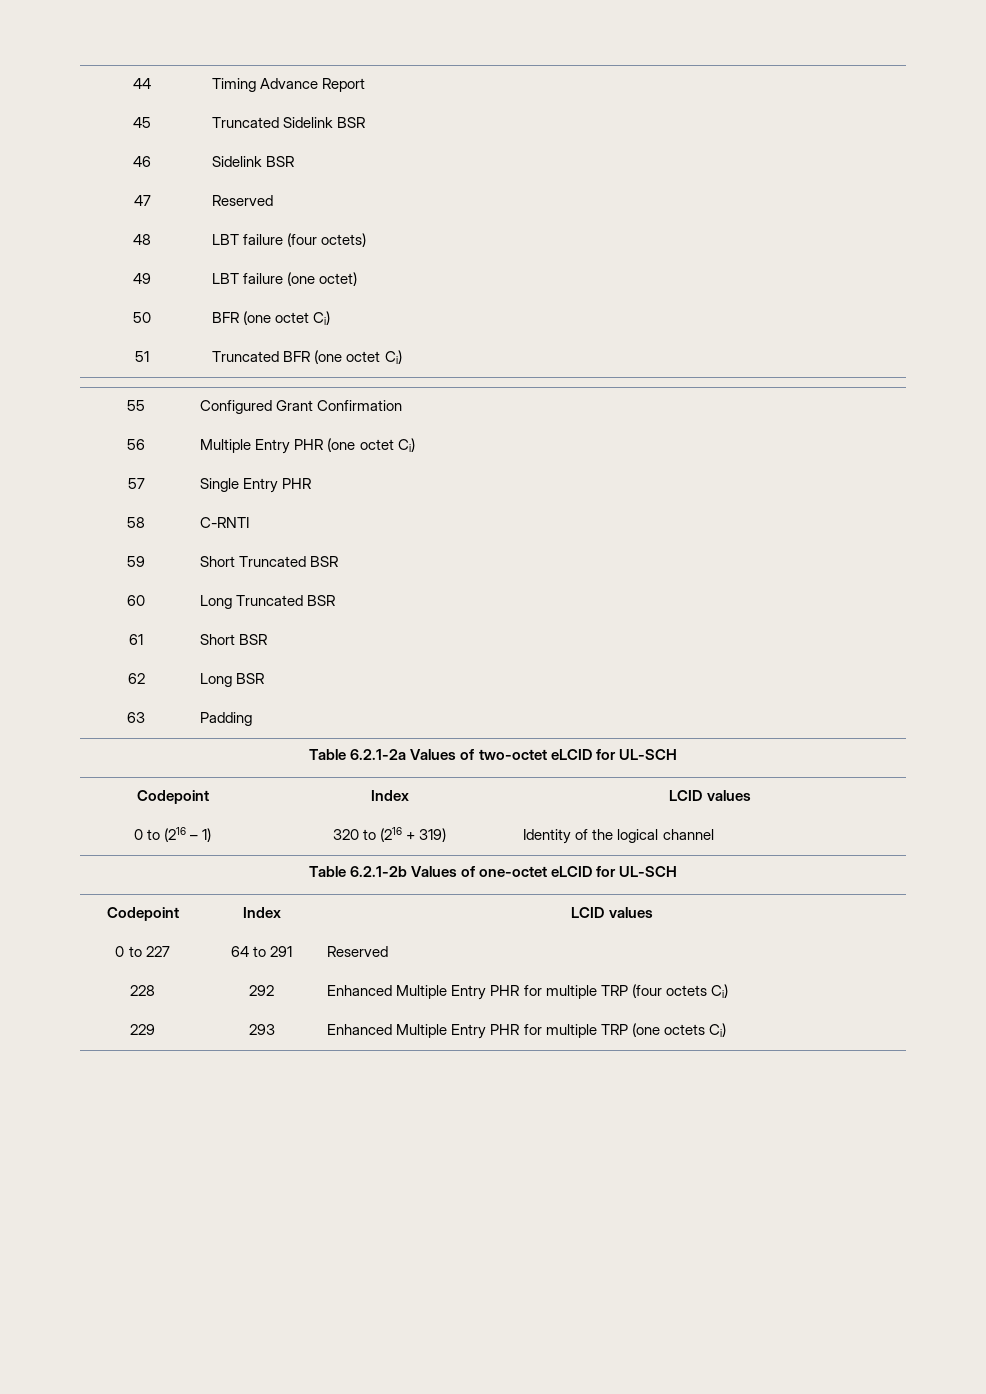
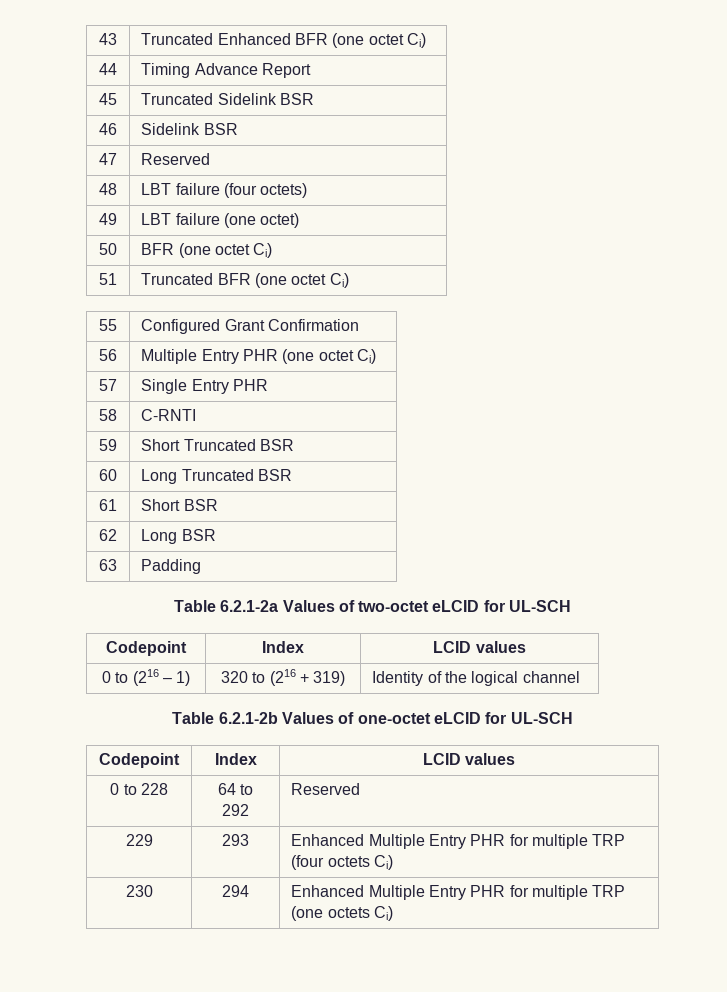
+ 43 | Truncated Enhanced BFR (one octet Ci)
- 0 to 227 | 64 to 291 | Reserved
- 228 | 292 | Enhanced Multiple Entry PHR for multiple TRP (four octets Ci)
+ 0 to 228 | 64 to 292 | Reserved
+ 229 | 293 | Enhanced Multiple Entry PHR for multiple TRP (four octets Ci)
- 229 | 293 | Enhanced Multiple Entry PHR for multiple TRP (one octets Ci)
+ 230 | 294 | Enhanced Multiple Entry PHR for multiple TRP (one octets Ci)

